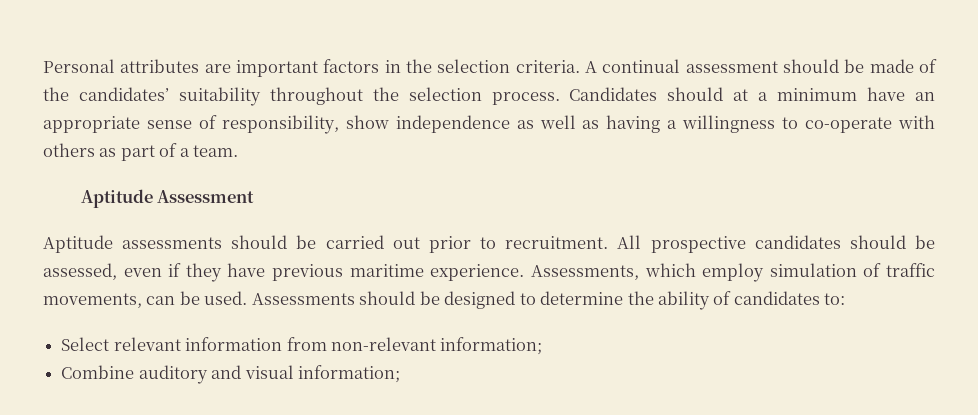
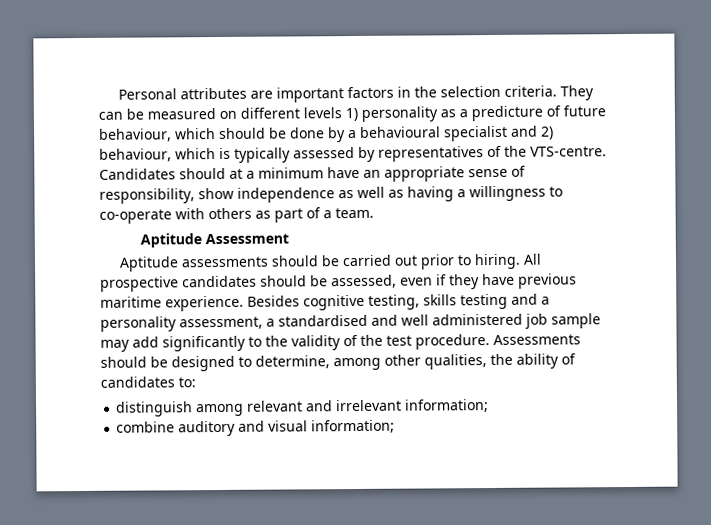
- A continual assessment should be made of the candidates’ suitability throughout the selection process.
+ They can be measured on different levels 1) personality as a predicture of future behaviour, which should be done by a behavioural specialist and 2) behaviour, which is typically assessed by representatives of the VTS-centre.
- Aptitude assessments should be carried out prior to recruitment.
+ Aptitude assessments should be carried out prior to hiring.
- Assessments, which employ simulation of traffic movements, can be used.
+ Besides cognitive testing, skills testing and a personality assessment, a standardised and well administered job sample may add significantly to the validity of the test procedure.
- Assessments should be designed to determine the ability of candidates to:
+ Assessments should be designed to determine, among other qualities, the ability of candidates to:
- Select relevant information from non-relevant information;
+ distinguish among relevant and irrelevant information;
- Combine auditory and visual information;
+ combine auditory and visual information;

